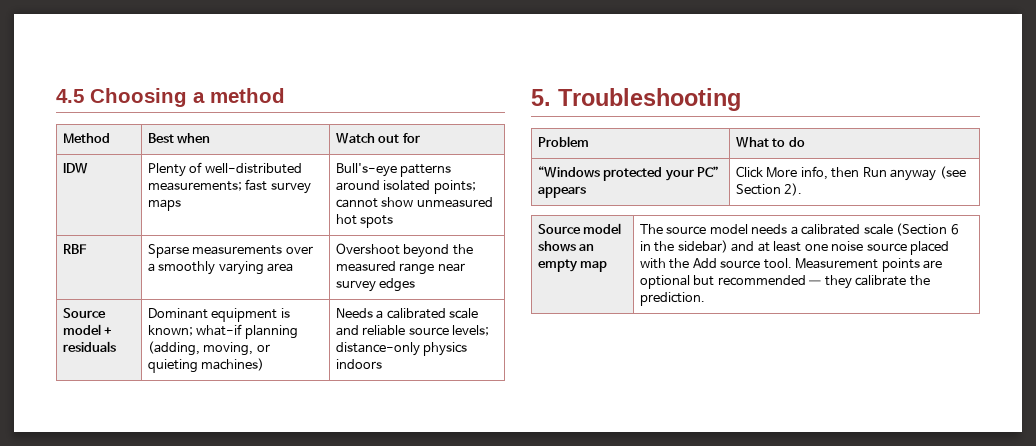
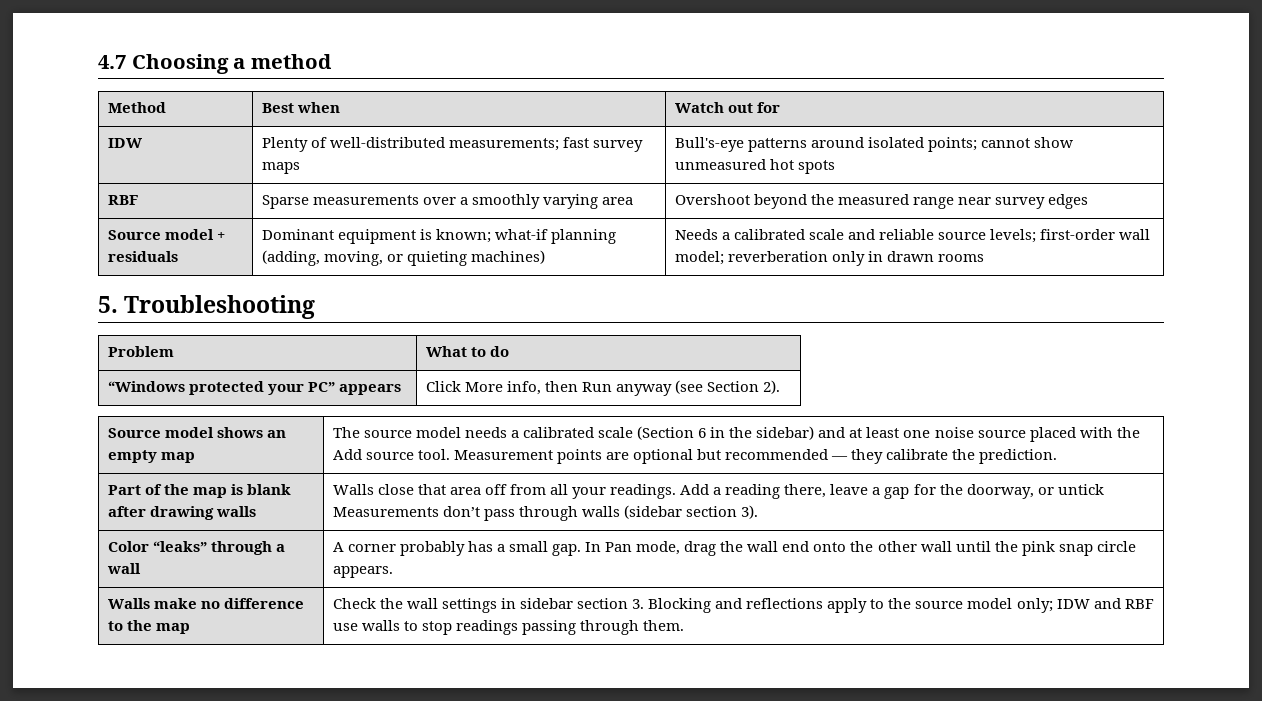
- 4.5 Choosing a method
+ 4.7 Choosing a method
- Source model + residuals | Dominant equipment is known; what-if planning (adding, moving, or quieting machines) | Needs a calibrated scale and reliable source levels; distance-only physics indoors
+ Source model + residuals | Dominant equipment is known; what-if planning (adding, moving, or quieting machines) | Needs a calibrated scale and reliable source levels; first-order wall model; reverberation only in drawn rooms
+ Part of the map is blank after drawing walls | Walls close that area off from all your readings. Add a reading there, leave a gap for the doorway, or untick Measurements don’t pass through walls (sidebar section 3).
+ Color “leaks” through a wall | A corner probably has a small gap. In Pan mode, drag the wall end onto the other wall until the pink snap circle appears.
+ Walls make no difference to the map | Check the wall settings in sidebar section 3. Blocking and reflections apply to the source model only; IDW and RBF use walls to stop readings passing through them.

